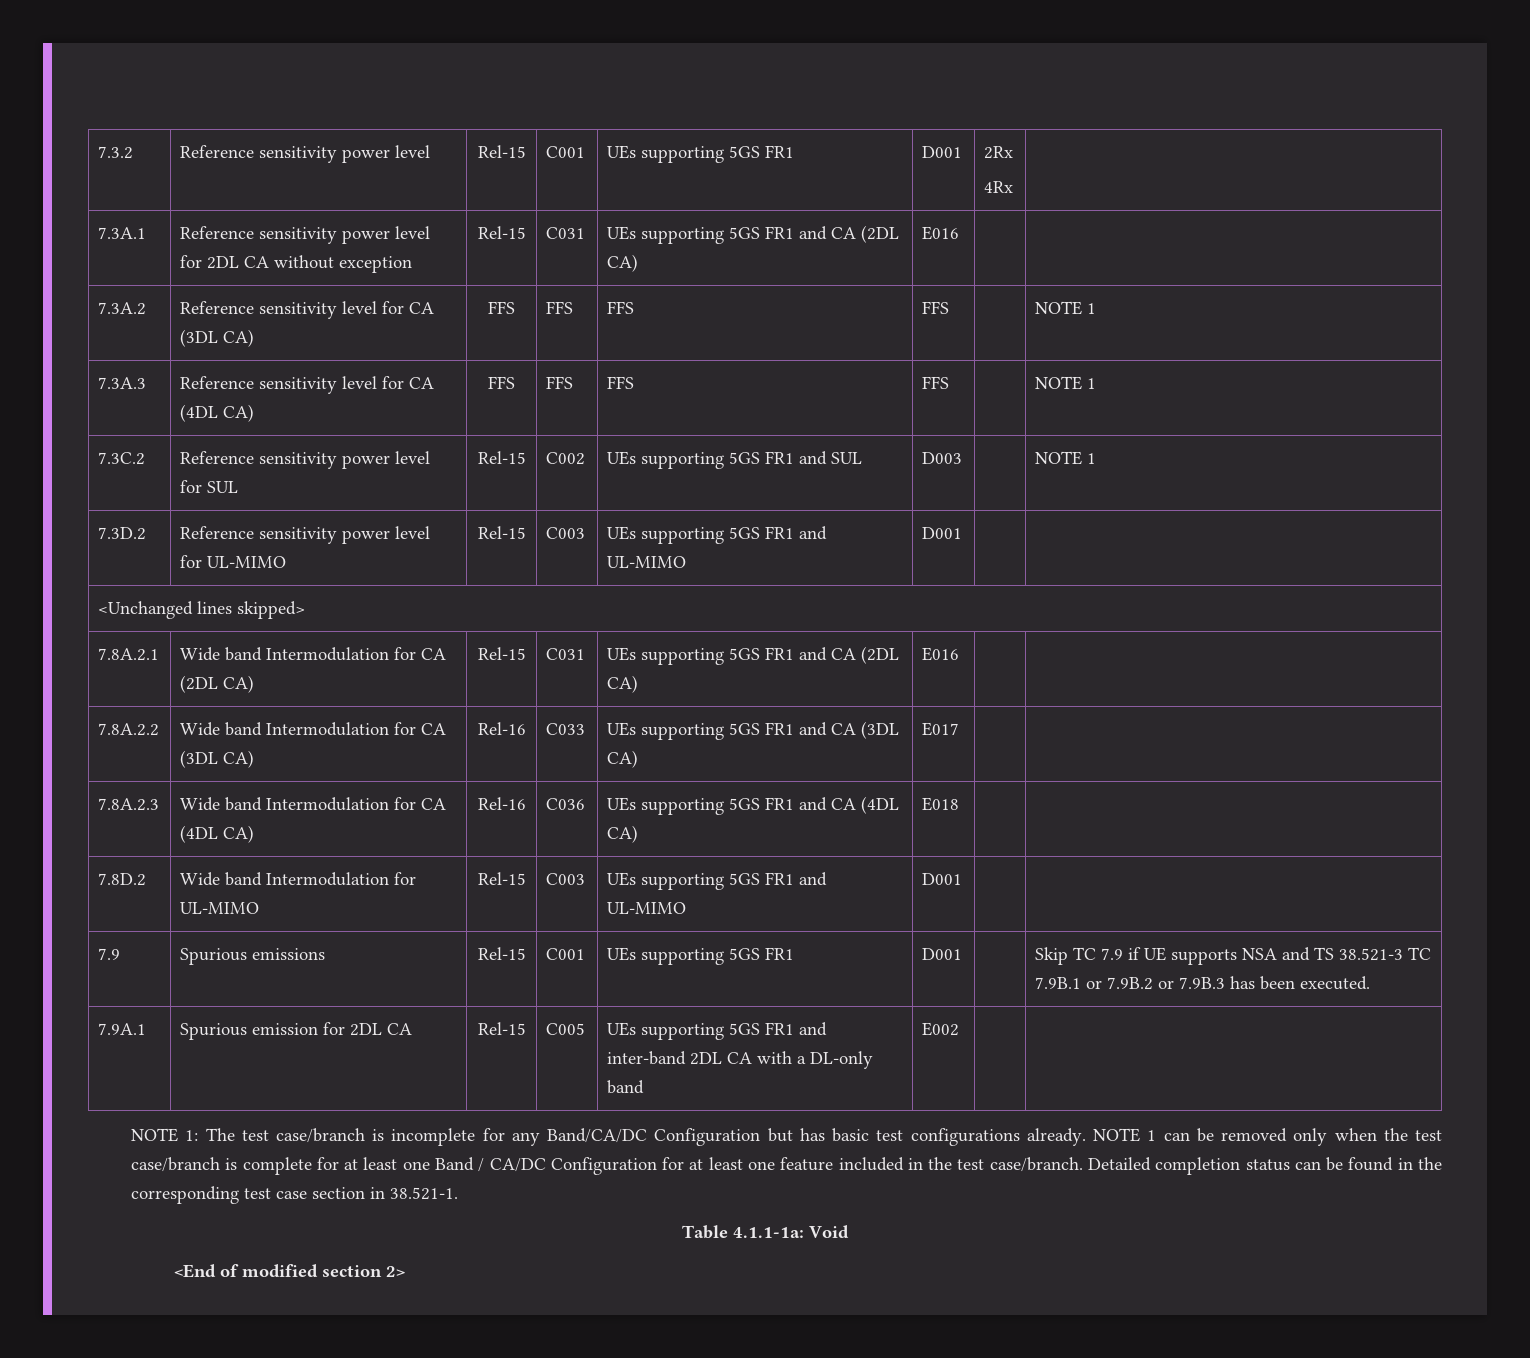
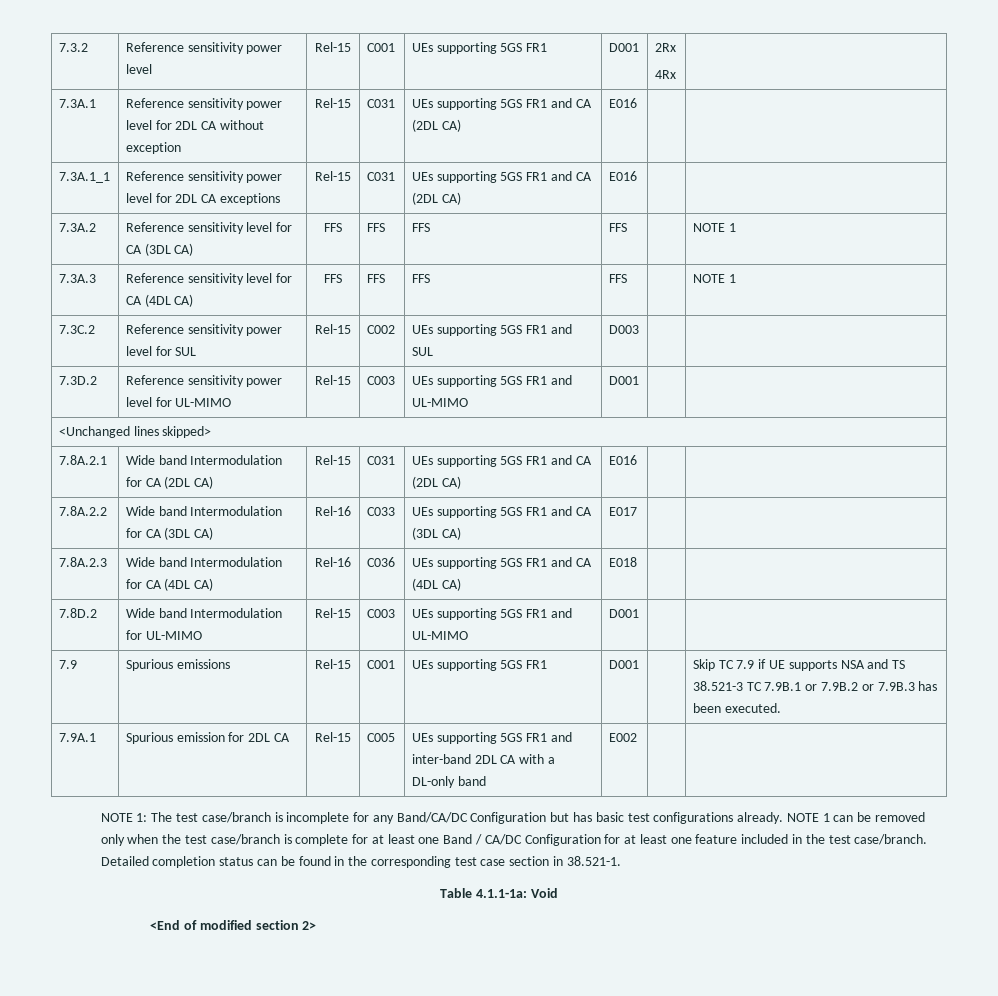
+ 7.3A.1_1 | Reference sensitivity power level for 2DL CA exceptions | Rel-15 | C031 | UEs supporting 5GS FR1 and CA (2DL CA) | E016 | |
- 7.3C.2 | Reference sensitivity power level for SUL | Rel-15 | C002 | UEs supporting 5GS FR1 and SUL | D003 | | NOTE 1
+ 7.3C.2 | Reference sensitivity power level for SUL | Rel-15 | C002 | UEs supporting 5GS FR1 and SUL | D003 | |

